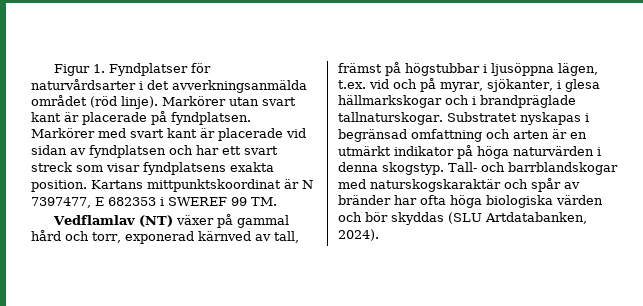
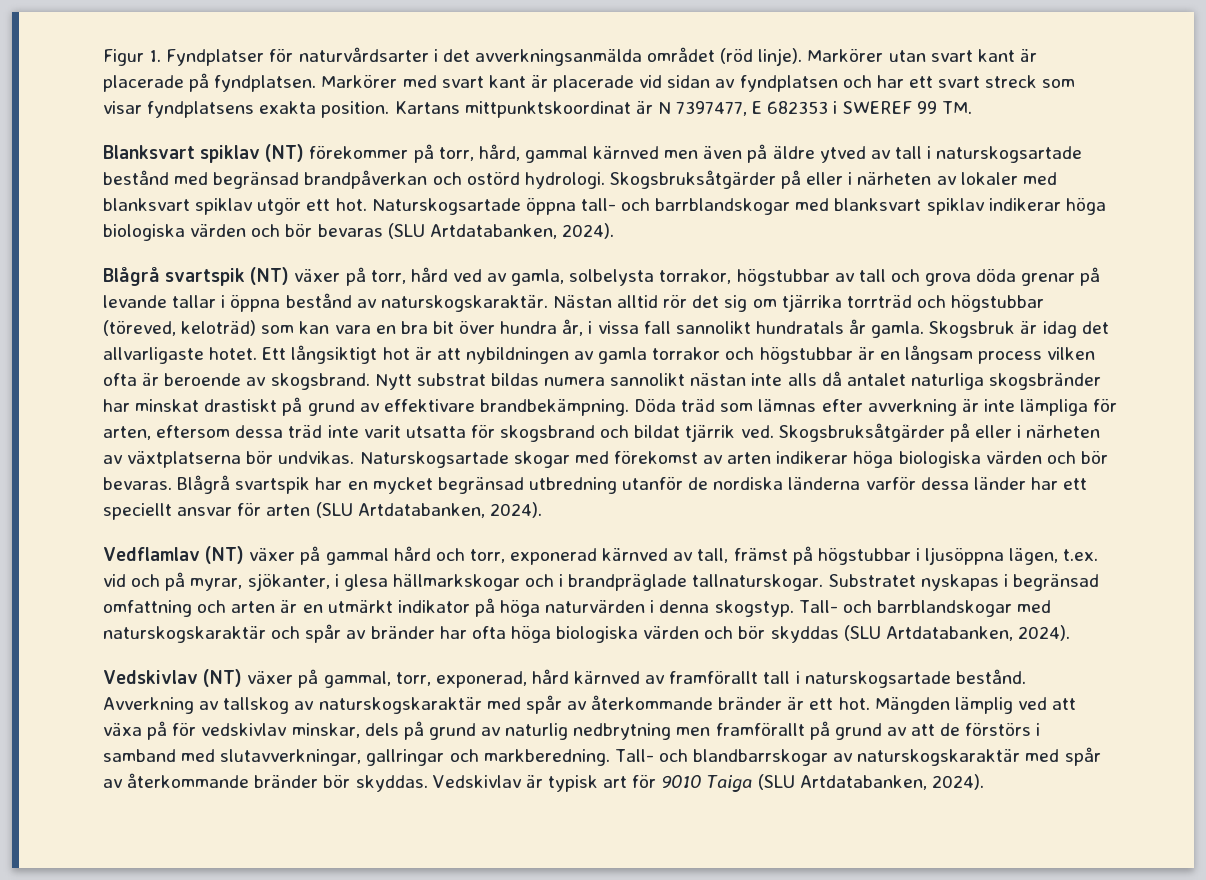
+ Blanksvart spiklav (NT) förekommer på torr, hård, gammal kärnved men även på äldre ytved av tall i naturskogsartade bestånd med begränsad brandpåverkan och ostörd hydrologi. Skogsbruksåtgärder på eller i närheten av lokaler med blanksvart spiklav utgör ett hot. Naturskogsartade öppna tall- och barrblandskogar med blanksvart spiklav indikerar höga biologiska värden och bör bevaras (SLU Artdatabanken, 2024).
+ Blågrå svartspik (NT) växer på torr, hård ved av gamla, solbelysta torrakor, högstubbar av tall och grova döda grenar på levande tallar i öppna bestånd av naturskogskaraktär. Nästan alltid rör det sig om tjärrika torrträd och högstubbar (töreved, keloträd) som kan vara en bra bit över hundra år, i vissa fall sannolikt hundratals år gamla. Skogsbruk är idag det allvarligaste hotet. Ett långsiktigt hot är att nybildningen av gamla torrakor och högstubbar är en långsam process vilken ofta är beroende av skogsbrand. Nytt substrat bildas numera sannolikt nästan inte alls då antalet naturliga skogsbränder har minskat drastiskt på grund av effektivare brandbekämpning. Döda träd som lämnas efter avverkning är inte lämpliga för arten, eftersom dessa träd inte varit utsatta för skogsbrand och bildat tjärrik ved. Skogsbruksåtgärder på eller i närheten av växtplatserna bör undvikas. Naturskogsartade skogar med förekomst av arten indikerar höga biologiska värden och bör bevaras. Blågrå svartspik har en mycket begränsad utbredning utanför de nordiska länderna varför dessa länder har ett speciellt ansvar för arten (SLU Artdatabanken, 2024).
+ Vedskivlav (NT) växer på gammal, torr, exponerad, hård kärnved av framförallt tall i naturskogsartade bestånd. Avverkning av tallskog av naturskogskaraktär med spår av återkommande bränder är ett hot. Mängden lämplig ved att växa på för vedskivlav minskar, dels på grund av naturlig nedbrytning men framförallt på grund av att de förstörs i samband med slutavverkningar, gallringar och markberedning. Tall- och blandbarrskogar av naturskogskaraktär med spår av återkommande bränder bör skyddas. Vedskivlav är typisk art för 9010 Taiga (SLU Artdatabanken, 2024).

